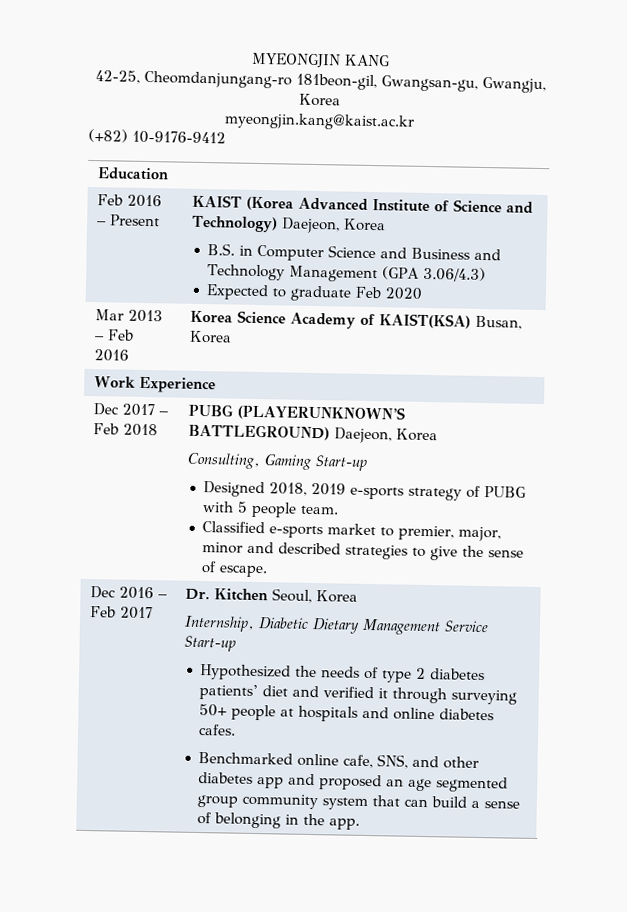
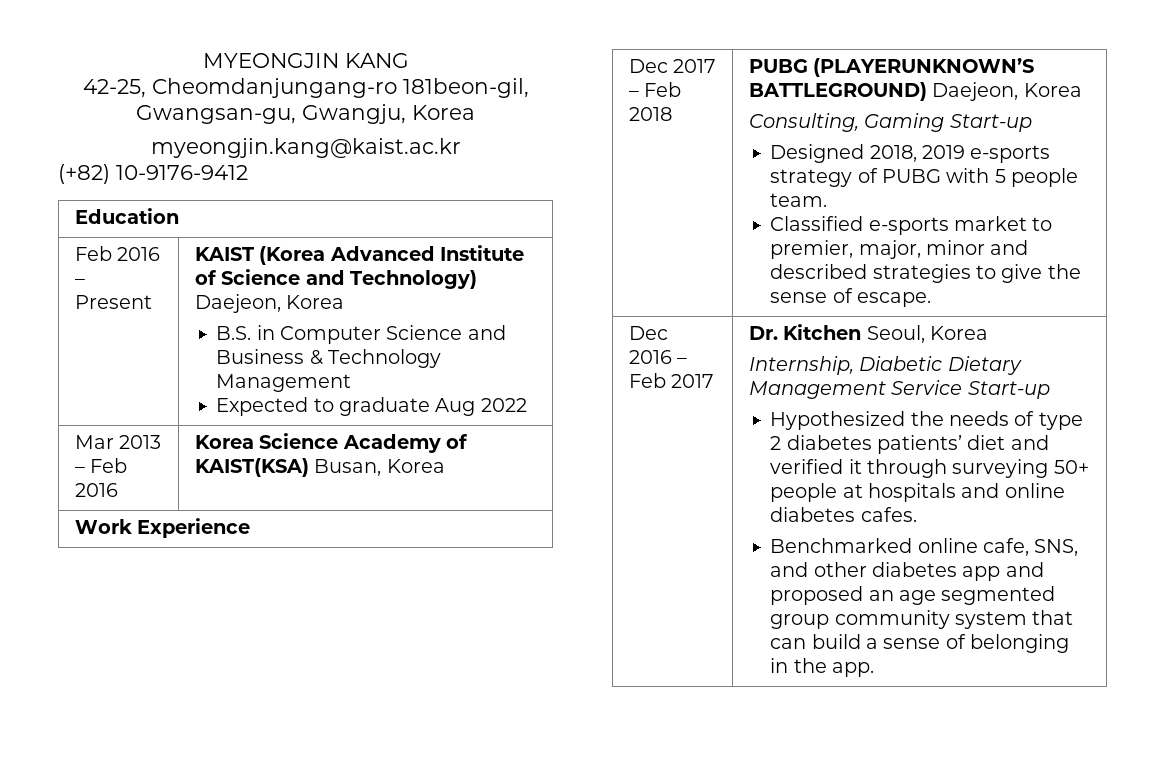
  Feb 2016 – Present | KAIST (Korea Advanced Institute of Science and Technology) Daejeon, Korea
- B.S. in Computer Science and Business and Technology Management (GPA 3.06/4.3)
- Expected to graduate Feb 2020
+ B.S. in Computer Science and Business & Technology Management
+ Expected to graduate Aug 2022

